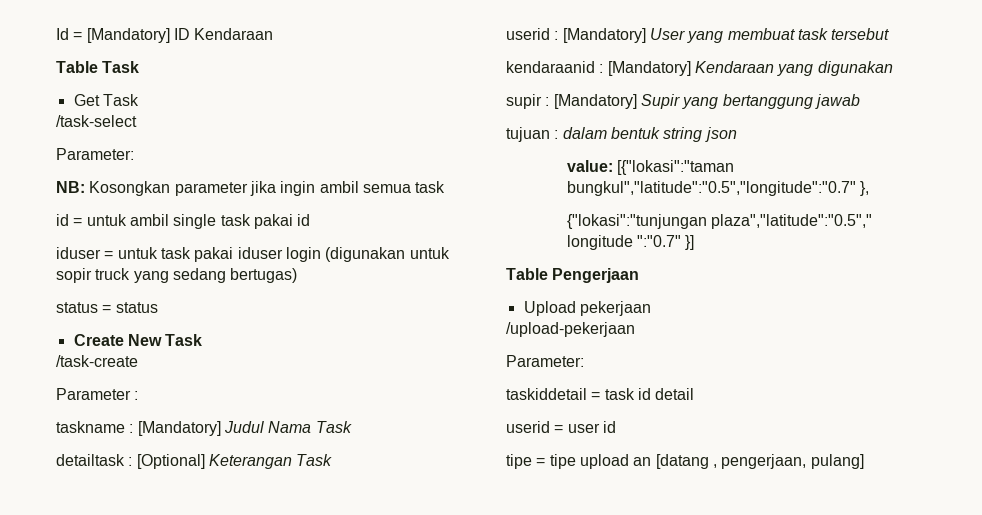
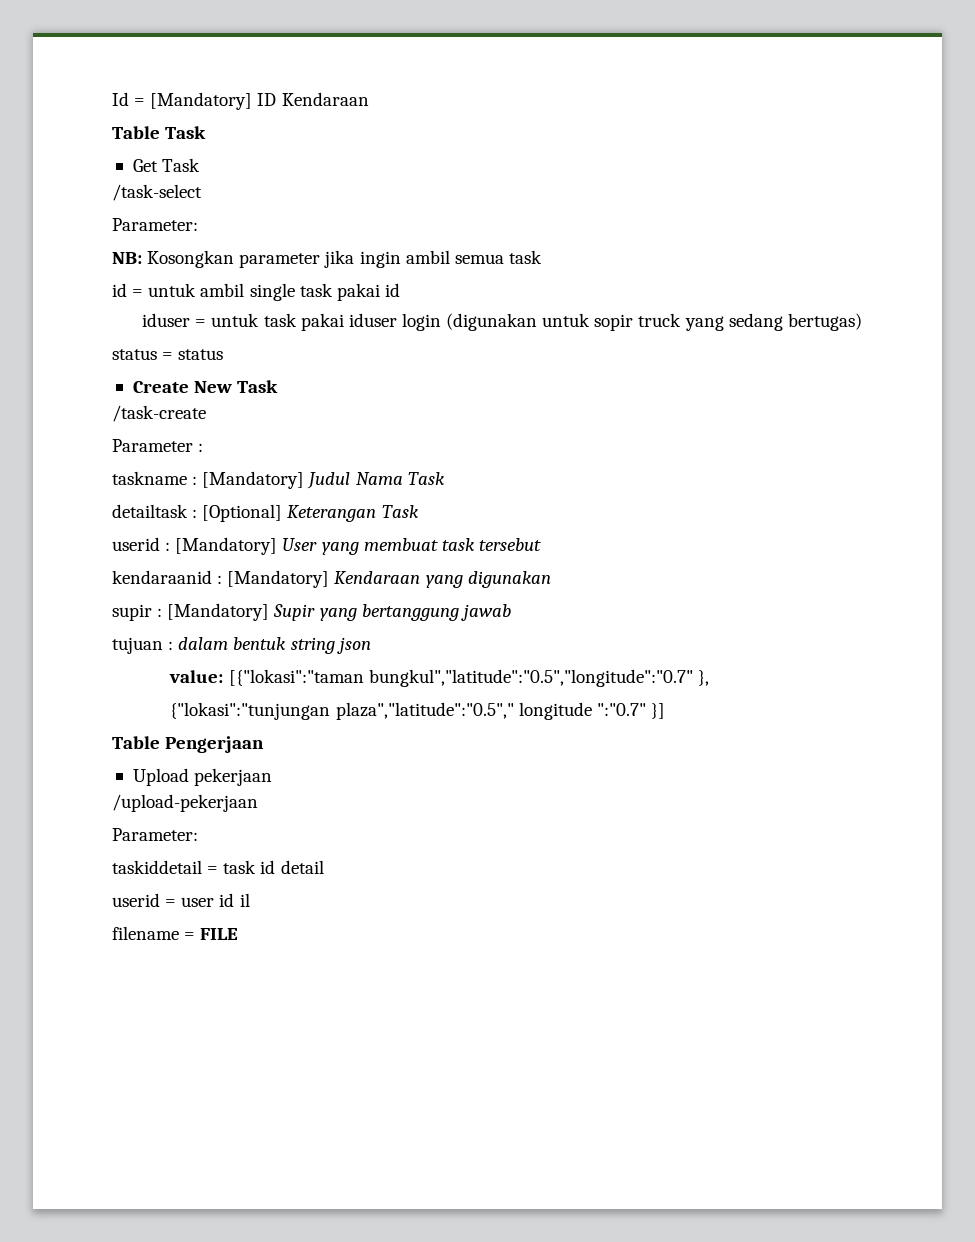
- userid = user id
- tipe = tipe upload an [datang , pengerjaan, pulang]
+ userid = user id il
+ filename = FILE

